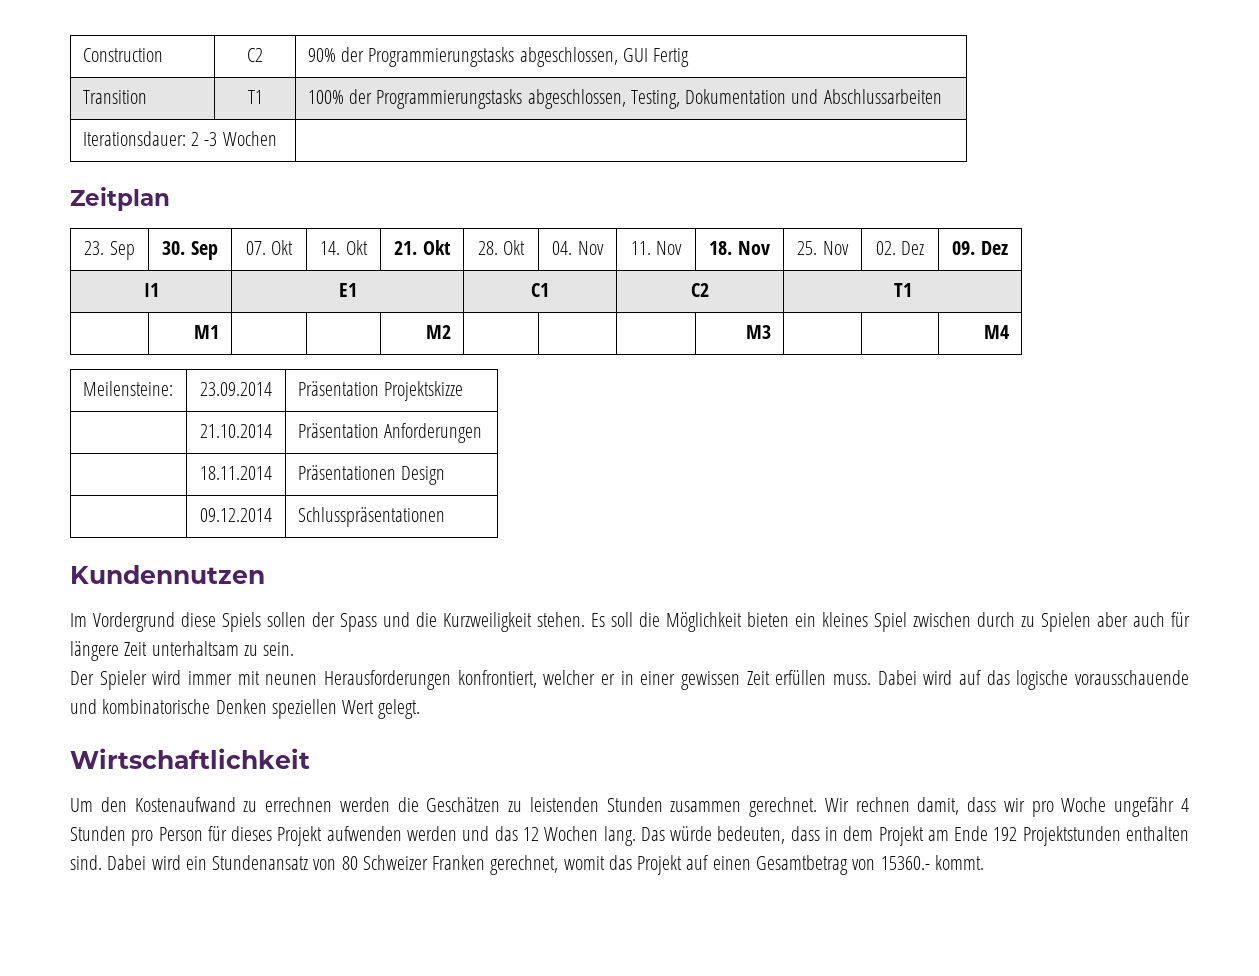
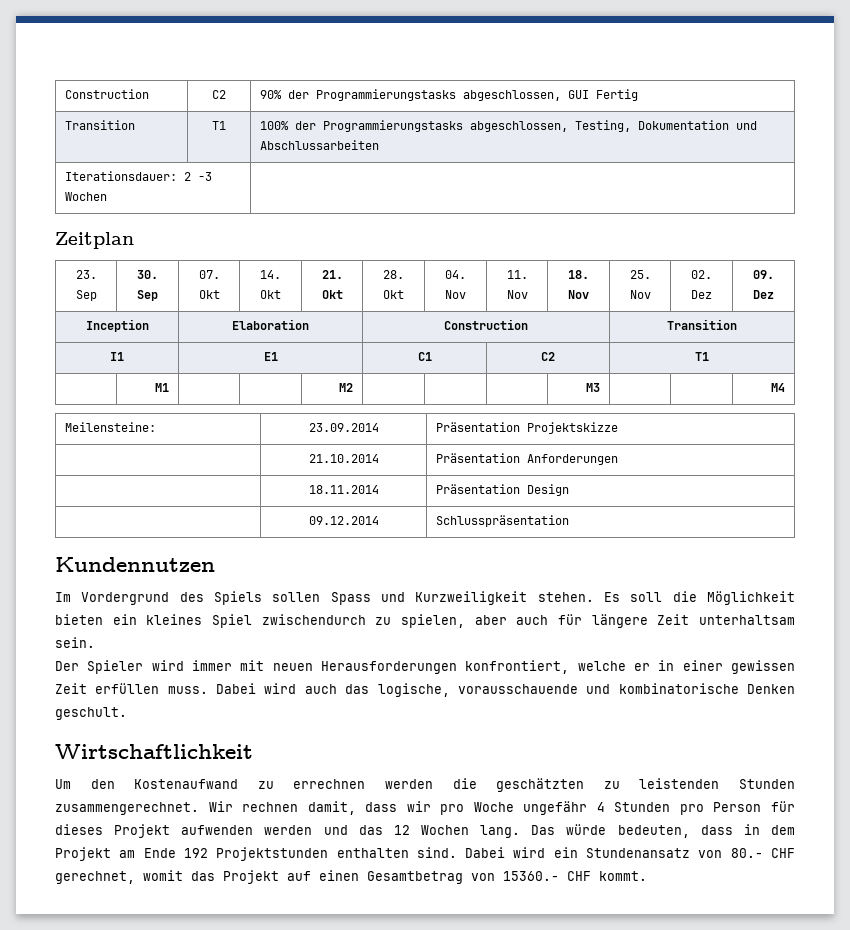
+ Inception | Elaboration | Construction | Transition
- | 18.11.2014 | Präsentationen Design
+ | 18.11.2014 | Präsentation Design
- | 09.12.2014 | Schlusspräsentationen
+ | 09.12.2014 | Schlusspräsentation
- Im Vordergrund diese Spiels sollen der Spass und die Kurzweiligkeit stehen.
+ Im Vordergrund des Spiels sollen Spass und Kurzweiligkeit stehen.
- Es soll die Möglichkeit bieten ein kleines Spiel zwischen durch zu Spielen aber auch für längere Zeit unterhaltsam zu sein.
+ Es soll die Möglichkeit bieten ein kleines Spiel zwischendurch zu spielen, aber auch für längere Zeit unterhaltsam sein.
- Der Spieler wird immer mit neunen Herausforderungen konfrontiert, welcher er in einer gewissen Zeit erfüllen muss.
+ Der Spieler wird immer mit neuen Herausforderungen konfrontiert, welche er in einer gewissen Zeit erfüllen muss.
- Dabei wird auf das logische vorausschauende und kombinatorische Denken speziellen Wert gelegt.
+ Dabei wird auch das logische, vorausschauende und kombinatorische Denken geschult.
- Um den Kostenaufwand zu errechnen werden die Geschätzen zu leistenden Stunden zusammen gerechnet.
+ Um den Kostenaufwand zu errechnen werden die geschätzten zu leistenden Stunden zusammengerechnet.
- Dabei wird ein Stundenansatz von 80 Schweizer Franken gerechnet, womit das Projekt auf einen Gesamtbetrag von 15360.- kommt.
+ Dabei wird ein Stundenansatz von 80.- CHF gerechnet, womit das Projekt auf einen Gesamtbetrag von 15360.- CHF kommt.

